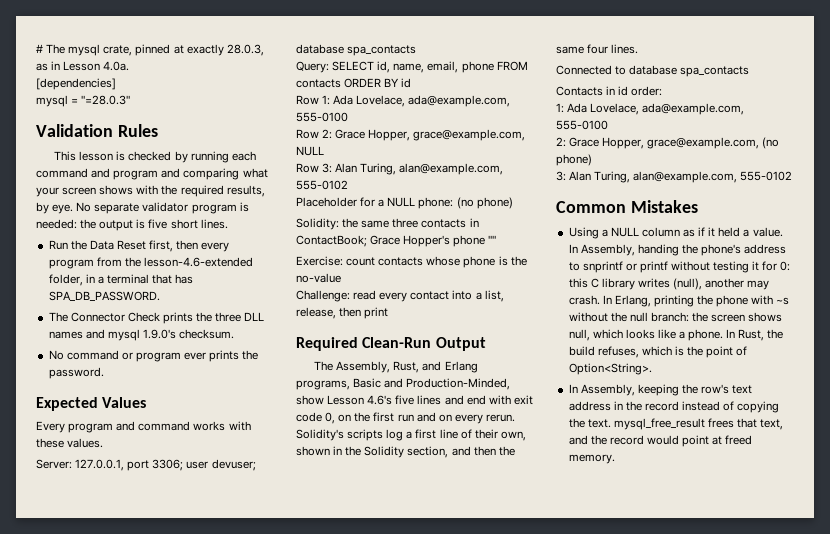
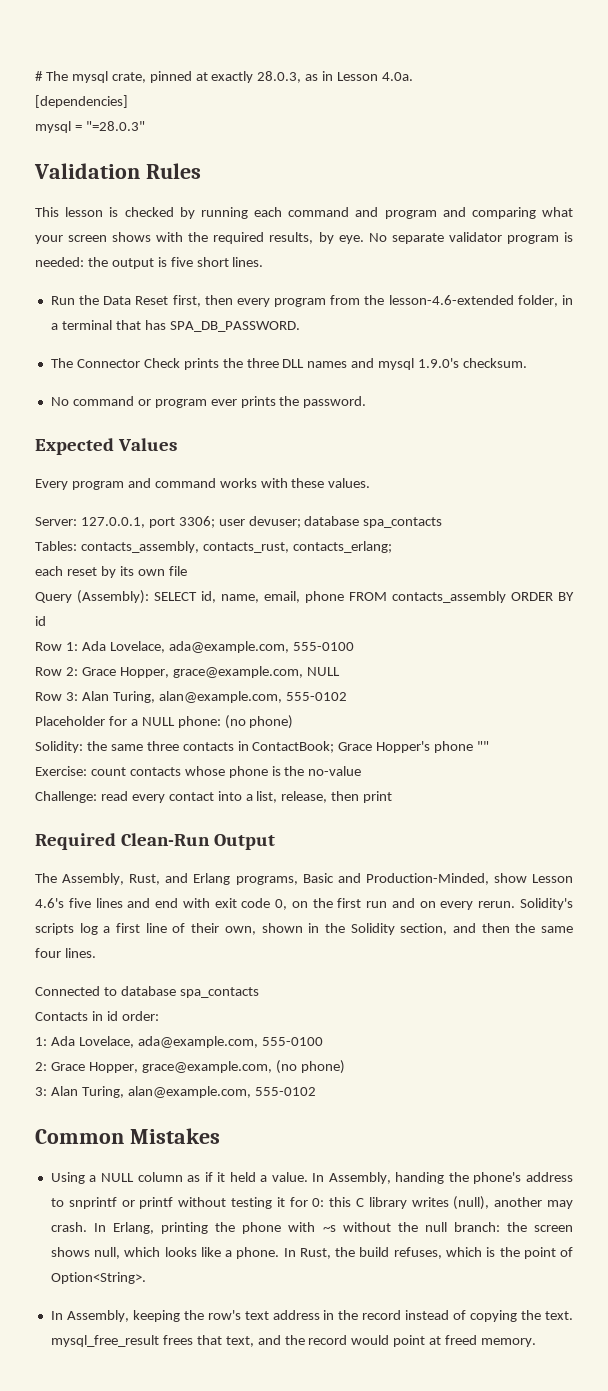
- Query: SELECT id, name, email, phone FROM contacts ORDER BY id
+ Tables: contacts_assembly, contacts_rust, contacts_erlang;
+ each reset by its own file
+ Query (Assembly): SELECT id, name, email, phone FROM contacts_assembly ORDER BY id

